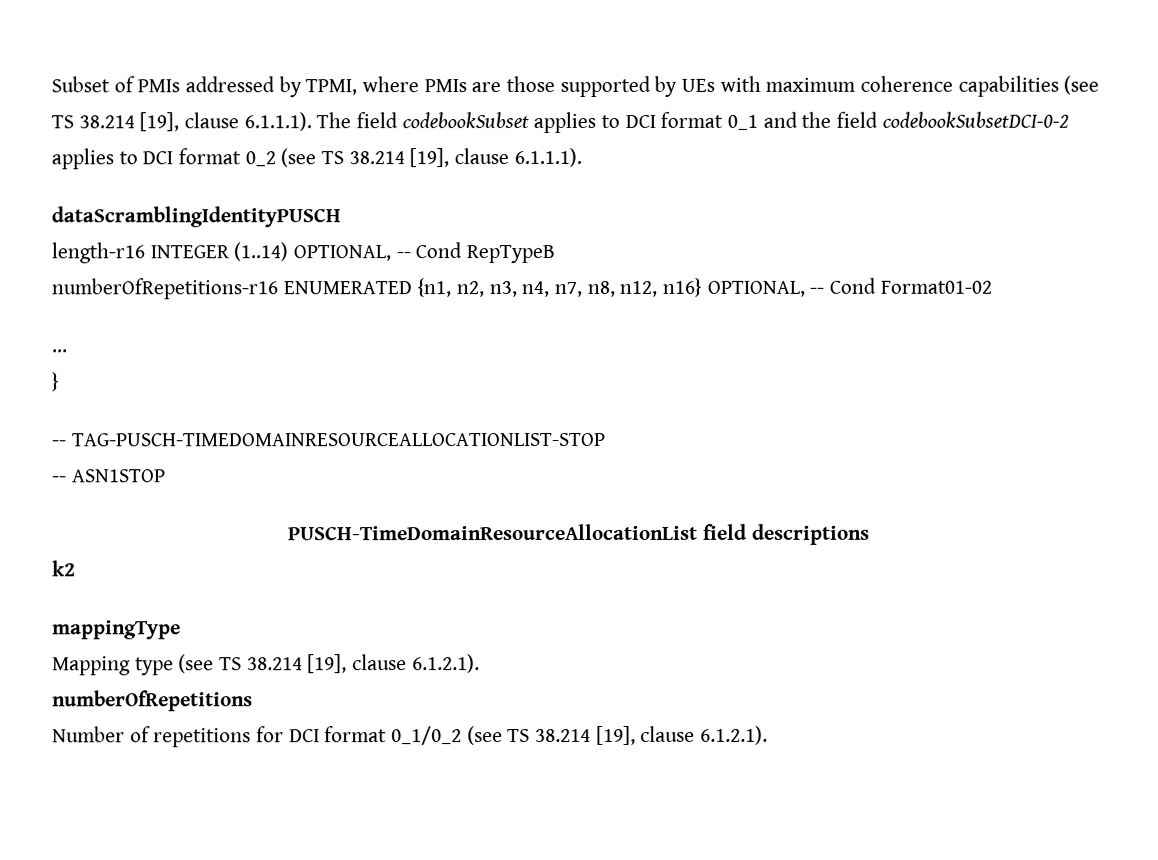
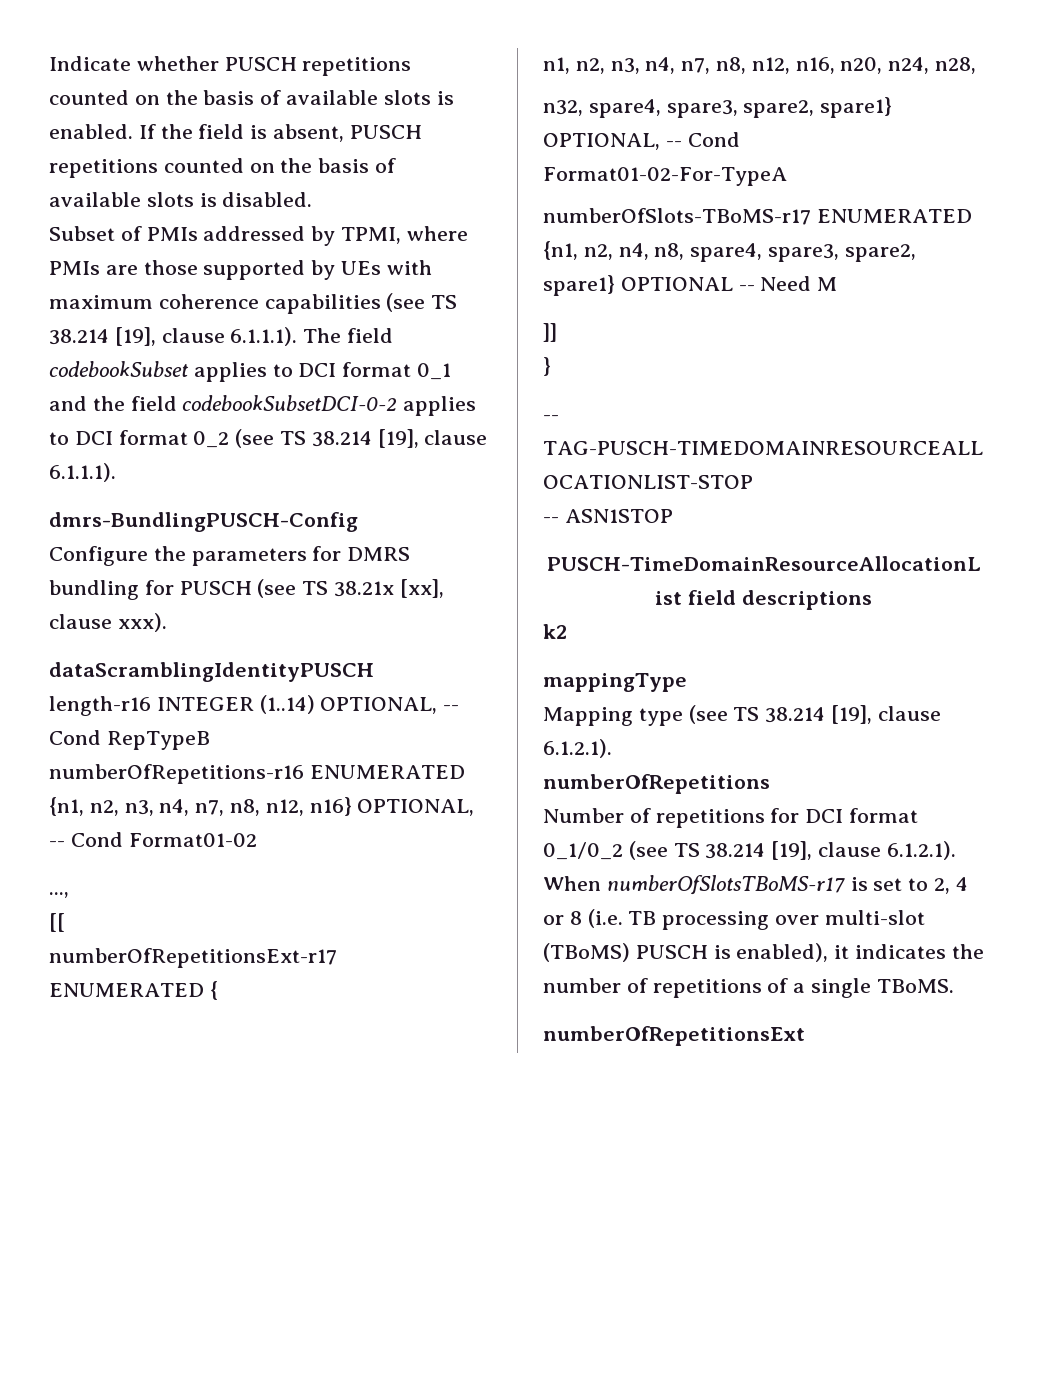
+ Indicate whether PUSCH repetitions counted on the basis of available slots is enabled. If the field is absent, PUSCH repetitions counted on the basis of available slots is disabled.
+ dmrs-BundlingPUSCH-Config
+ Configure the parameters for DMRS bundling for PUSCH (see TS 38.21x [xx], clause xxx).
- ...
+ ...,
+ [[
+ numberOfRepetitionsExt-r17 ENUMERATED {
+ n1, n2, n3, n4, n7, n8, n12, n16, n20, n24, n28,
+ n32, spare4, spare3, spare2, spare1} OPTIONAL, -- Cond Format01-02-For-TypeA
+ numberOfSlots-TBoMS-r17 ENUMERATED {n1, n2, n4, n8, spare4, spare3, spare2, spare1} OPTIONAL -- Need M
+ ]]
- Number of repetitions for DCI format 0_1/0_2 (see TS 38.214 [19], clause 6.1.2.1).
+ Number of repetitions for DCI format 0_1/0_2 (see TS 38.214 [19], clause 6.1.2.1). When numberOfSlotsTBoMS-r17 is set to 2, 4 or 8 (i.e. TB processing over multi-slot (TBoMS) PUSCH is enabled), it indicates the number of repetitions of a single TBoMS.
+ numberOfRepetitionsExt

